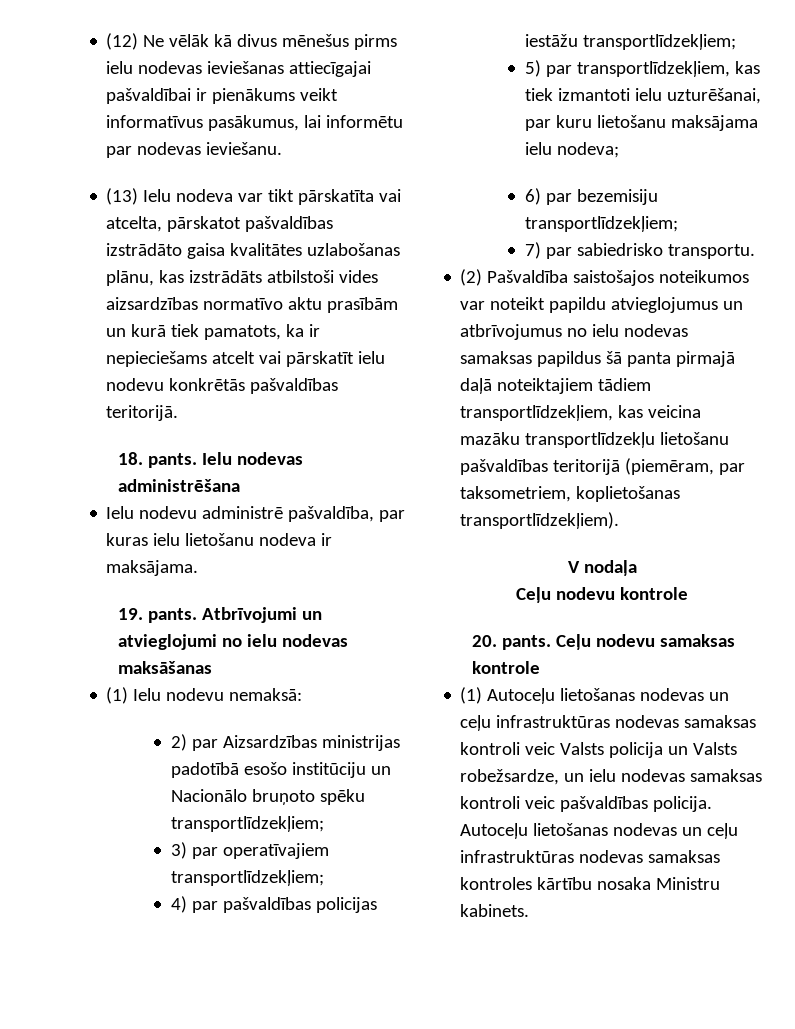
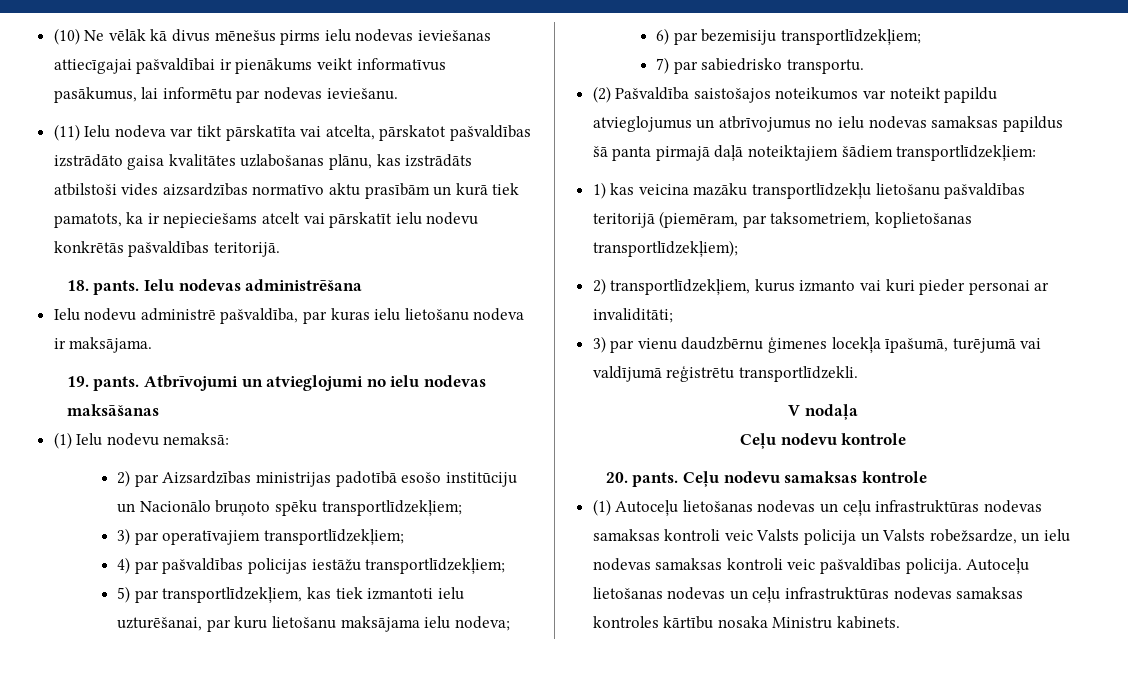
- (12) Ne vēlāk kā divus mēnešus pirms ielu nodevas ieviešanas attiecīgajai pašvaldībai ir pienākums veikt informatīvus pasākumus, lai informētu par nodevas ieviešanu.
+ (10) Ne vēlāk kā divus mēnešus pirms ielu nodevas ieviešanas attiecīgajai pašvaldībai ir pienākums veikt informatīvus pasākumus, lai informētu par nodevas ieviešanu.
- (13) Ielu nodeva var tikt pārskatīta vai atcelta, pārskatot pašvaldības izstrādāto gaisa kvalitātes uzlabošanas plānu, kas izstrādāts atbilstoši vides aizsardzības normatīvo aktu prasībām un kurā tiek pamatots, ka ir nepieciešams atcelt vai pārskatīt ielu nodevu konkrētās pašvaldības teritorijā.
+ (11) Ielu nodeva var tikt pārskatīta vai atcelta, pārskatot pašvaldības izstrādāto gaisa kvalitātes uzlabošanas plānu, kas izstrādāts atbilstoši vides aizsardzības normatīvo aktu prasībām un kurā tiek pamatots, ka ir nepieciešams atcelt vai pārskatīt ielu nodevu konkrētās pašvaldības teritorijā.
- (2) Pašvaldība saistošajos noteikumos var noteikt papildu atvieglojumus un atbrīvojumus no ielu nodevas samaksas papildus šā panta pirmajā daļā noteiktajiem tādiem transportlīdzekļiem, kas veicina mazāku transportlīdzekļu lietošanu pašvaldības teritorijā (piemēram, par taksometriem, koplietošanas transportlīdzekļiem).
+ (2) Pašvaldība saistošajos noteikumos var noteikt papildu atvieglojumus un atbrīvojumus no ielu nodevas samaksas papildus šā panta pirmajā daļā noteiktajiem šādiem transportlīdzekļiem:
+ 1) kas veicina mazāku transportlīdzekļu lietošanu pašvaldības teritorijā (piemēram, par taksometriem, koplietošanas transportlīdzekļiem);
+ 2) transportlīdzekļiem, kurus izmanto vai kuri pieder personai ar invaliditāti;
+ 3) par vienu daudzbērnu ģimenes locekļa īpašumā, turējumā vai valdījumā reģistrētu transportlīdzekli.

